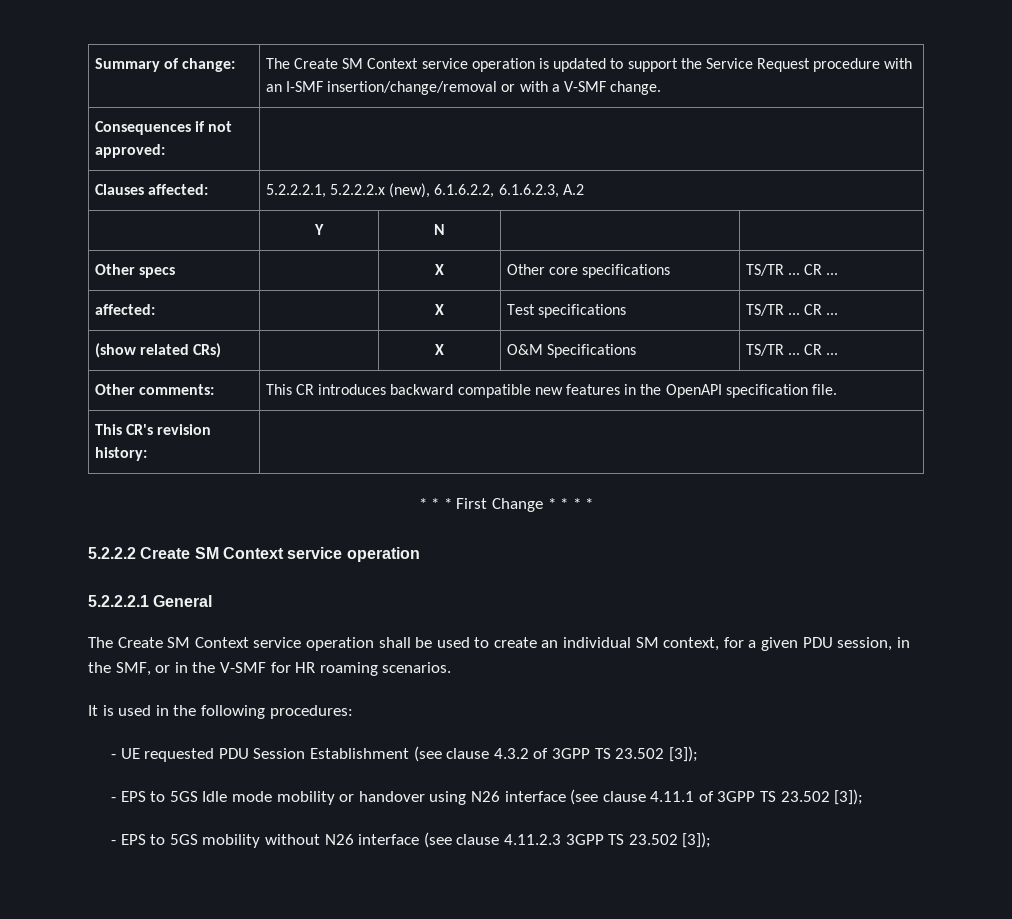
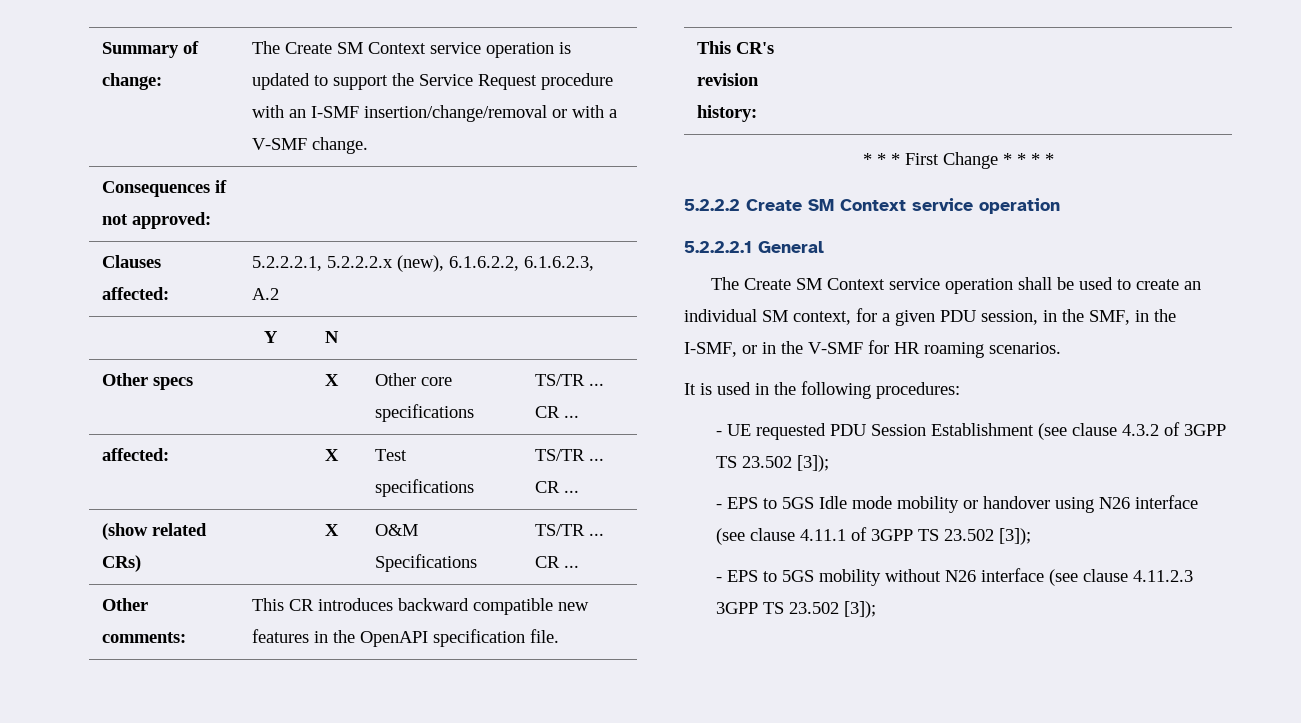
- The Create SM Context service operation shall be used to create an individual SM context, for a given PDU session, in the SMF, or in the V-SMF for HR roaming scenarios.
+ The Create SM Context service operation shall be used to create an individual SM context, for a given PDU session, in the SMF, in the I-SMF, or in the V-SMF for HR roaming scenarios.

